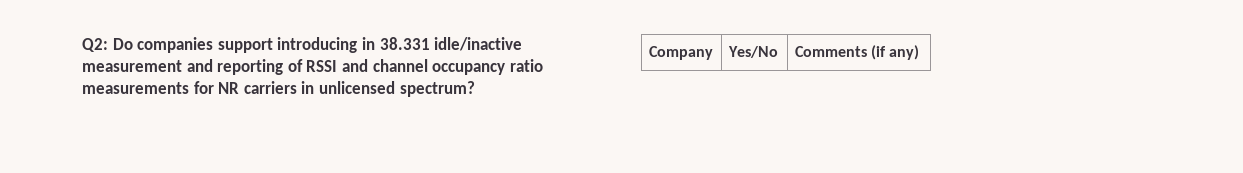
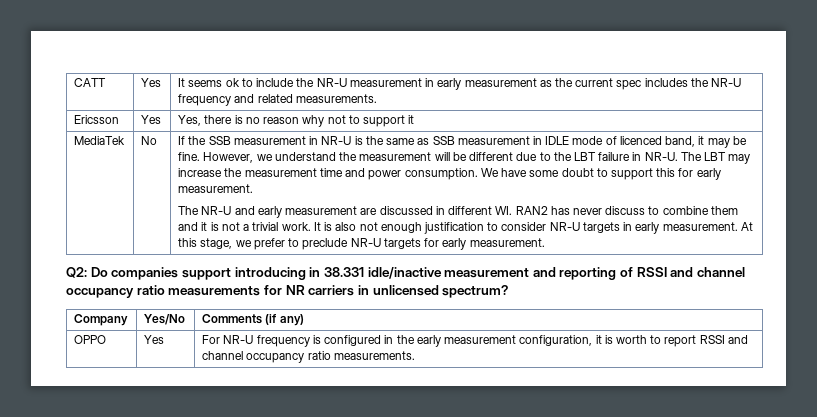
+ CATT | Yes | It seems ok to include the NR-U measurement in early measurement as the current spec includes the NR-U frequency and related measurements.
+ Ericsson | Yes | Yes, there is no reason why not to support it
+ MediaTek | No | If the SSB measurement in NR-U is the same as SSB measurement in IDLE mode of licenced band, it may be fine. However, we understand the measurement will be different due to the LBT failure in NR-U. The LBT may increase the measurement time and power consumption. We have some doubt to support this for early measurement.
+ The NR-U and early measurement are discussed in different WI. RAN2 has never discuss to combine them and it is not a trivial work. It is also not enough justification to consider NR-U targets in early measurement. At this stage, we prefer to preclude NR-U targets for early measurement.
+ OPPO | Yes | For NR-U frequency is configured in the early measurement configuration, it is worth to report RSSI and channel occupancy ratio measurements.

